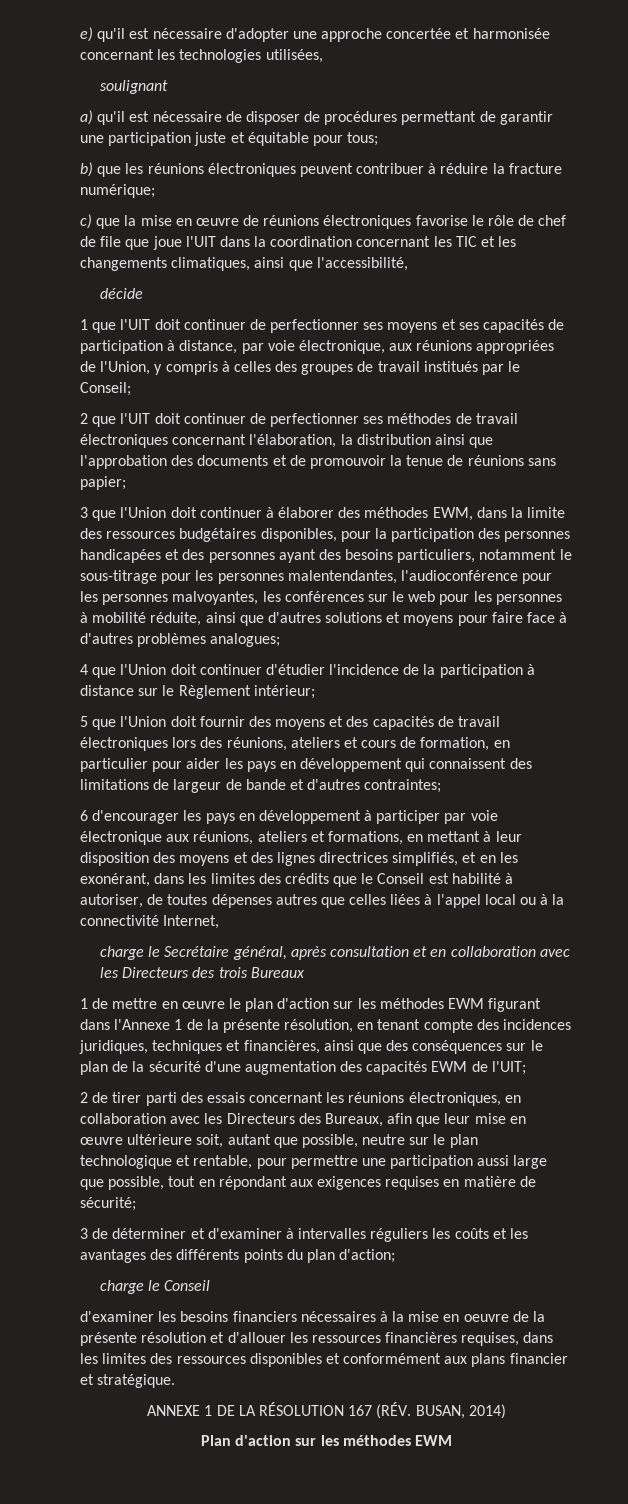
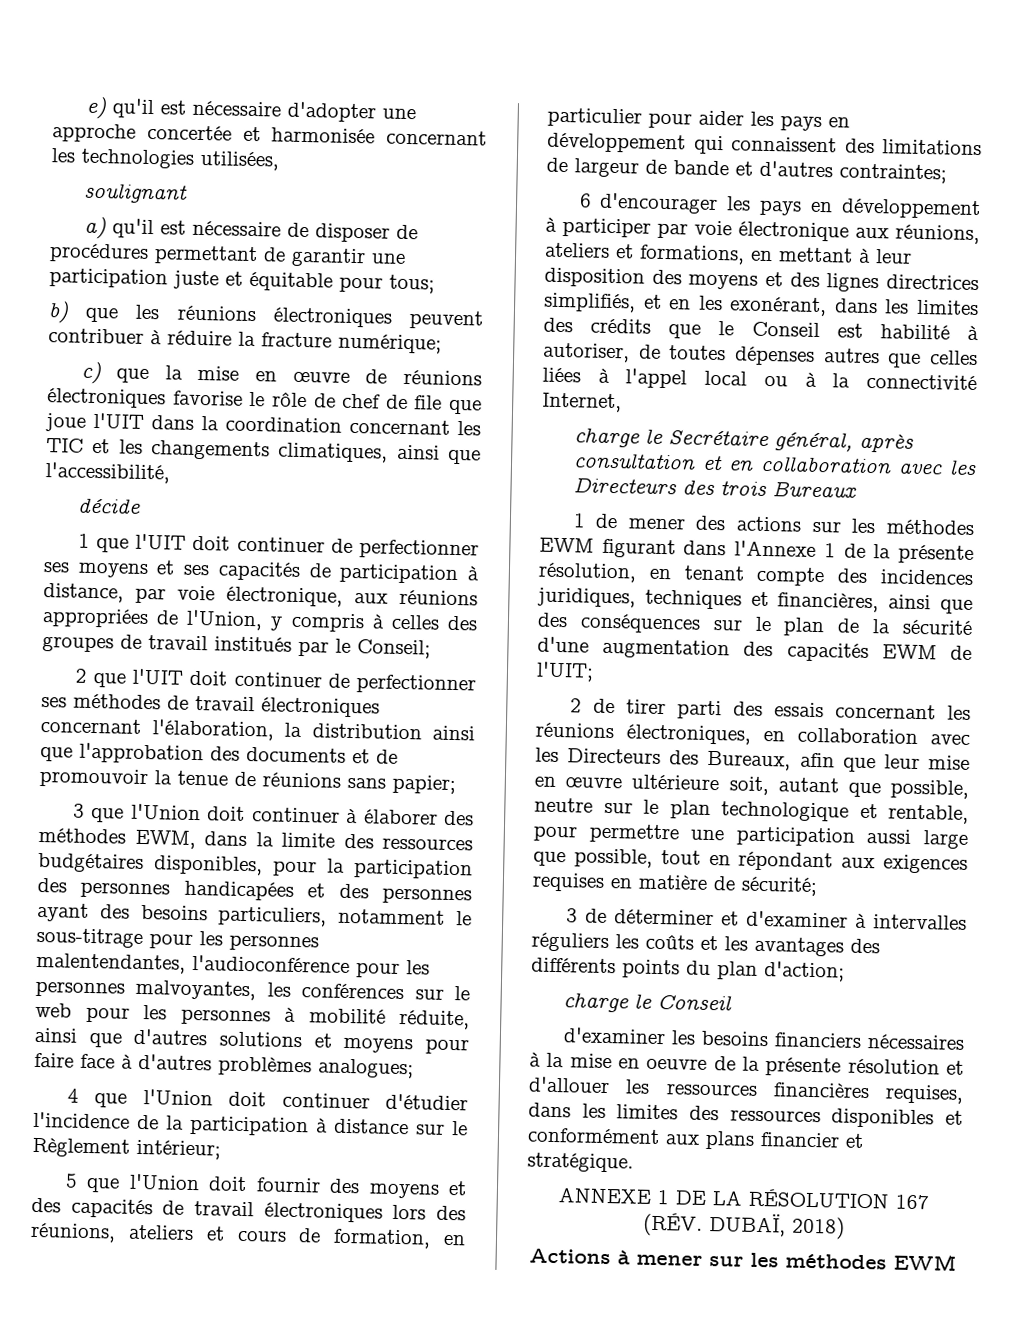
- 1 de mettre en œuvre le plan d'action sur les méthodes EWM figurant dans l'Annexe 1 de la présente résolution, en tenant compte des incidences juridiques, techniques et financières, ainsi que des conséquences sur le plan de la sécurité d'une augmentation des capacités EWM de l'UIT;
+ 1 de mener des actions sur les méthodes EWM figurant dans l'Annexe 1 de la présente résolution, en tenant compte des incidences juridiques, techniques et financières, ainsi que des conséquences sur le plan de la sécurité d'une augmentation des capacités EWM de l'UIT;
- ANNEXE 1 DE LA RÉSOLUTION 167 (RÉV. BUSAN, 2014)
- Plan d'action sur les méthodes EWM
+ ANNEXE 1 DE LA RÉSOLUTION 167 (RÉV. DUBAÏ, 2018)
+ Actions à mener sur les méthodes EWM

